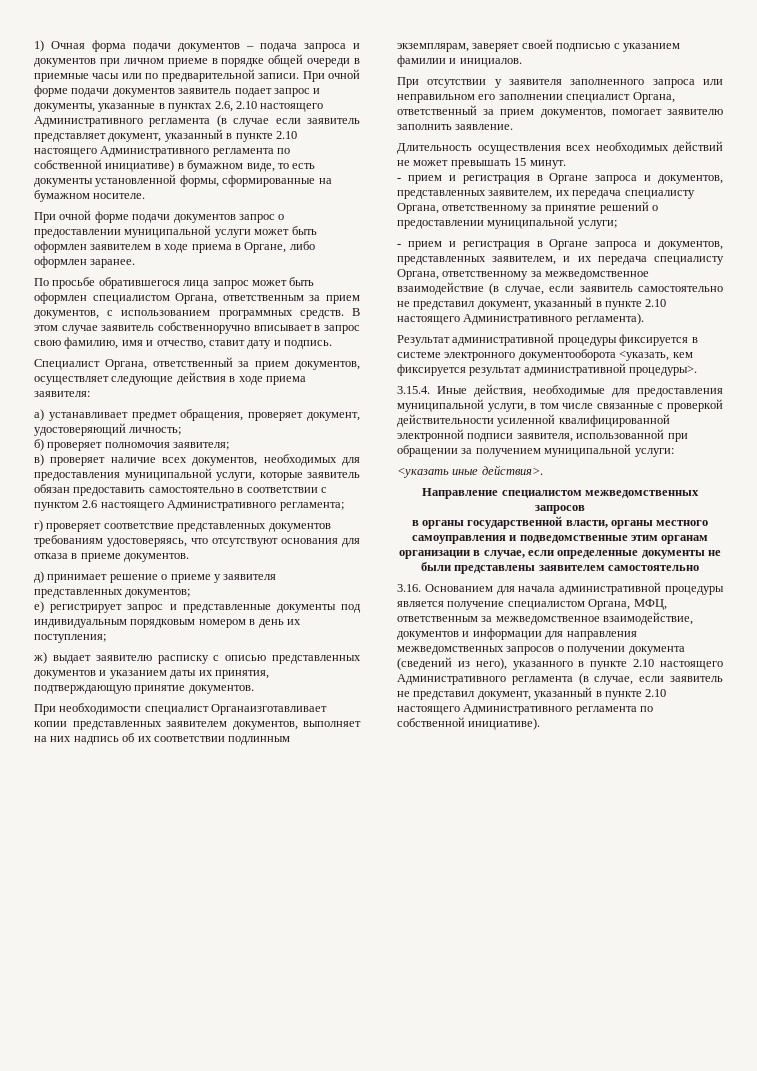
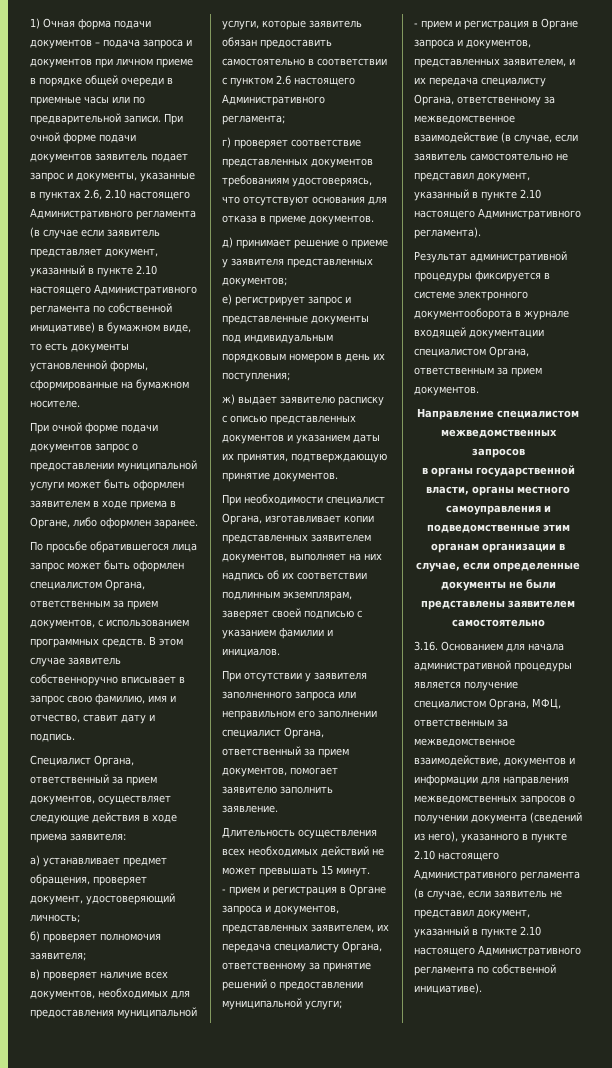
- При необходимости специалист Органаизготавливает копии представленных заявителем документов, выполняет на них надпись об их соответствии подлинным экземплярам, заверяет своей подписью с указанием фамилии и инициалов.
+ При необходимости специалист Органа, изготавливает копии представленных заявителем документов, выполняет на них надпись об их соответствии подлинным экземплярам, заверяет своей подписью с указанием фамилии и инициалов.
- Результат административной процедуры фиксируется в системе электронного документооборота <указать, кем фиксируется результат административной процедуры>.
- 3.15.4. Иные действия, необходимые для предоставления муниципальной услуги, в том числе связанные с проверкой действительности усиленной квалифицированной электронной подписи заявителя, использованной при обращении за получением муниципальной услуги:
- <указать иные действия>.
+ Результат административной процедуры фиксируется в системе электронного документооборота в журнале входящей документации специалистом Органа, ответственным за прием документов.

